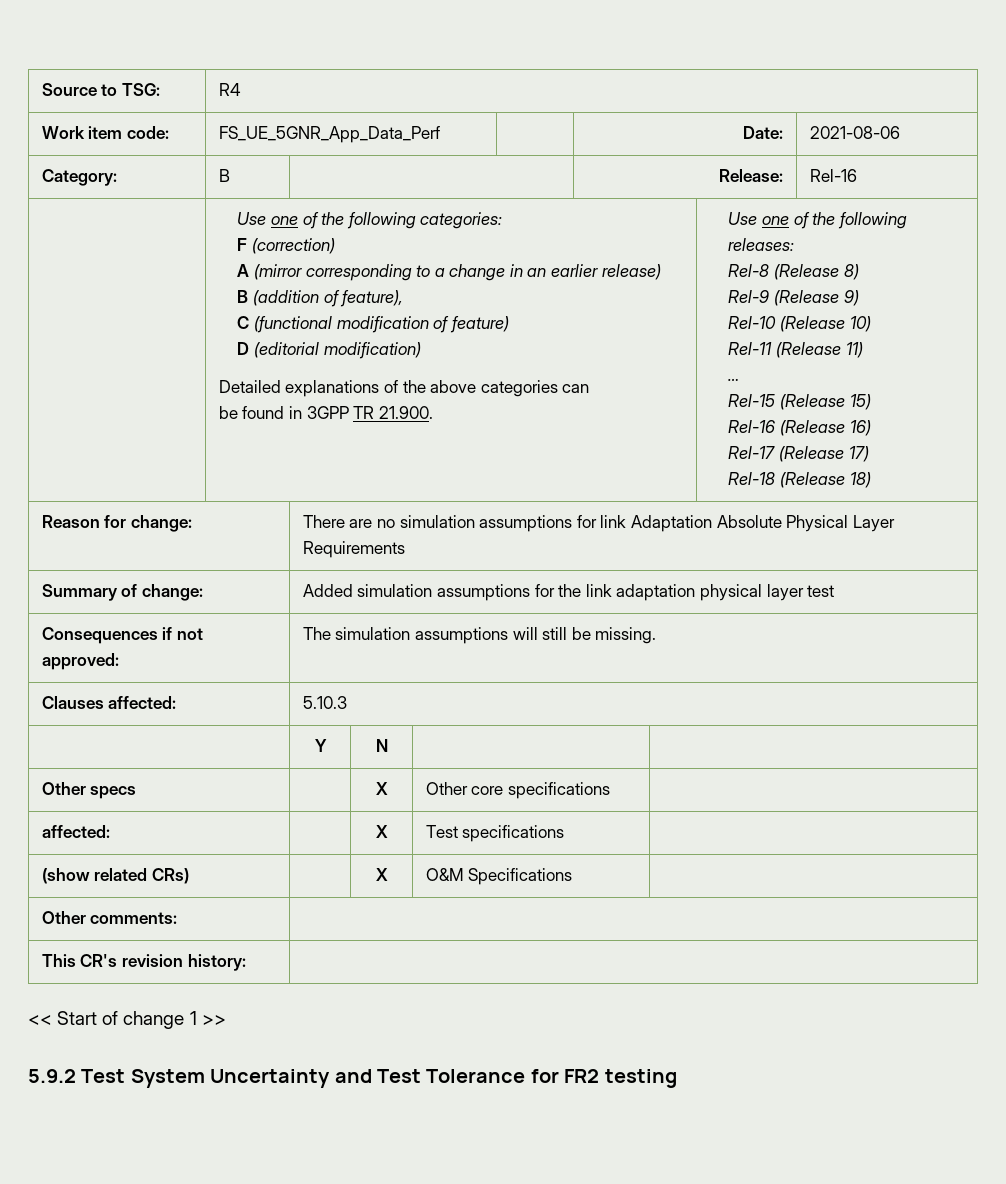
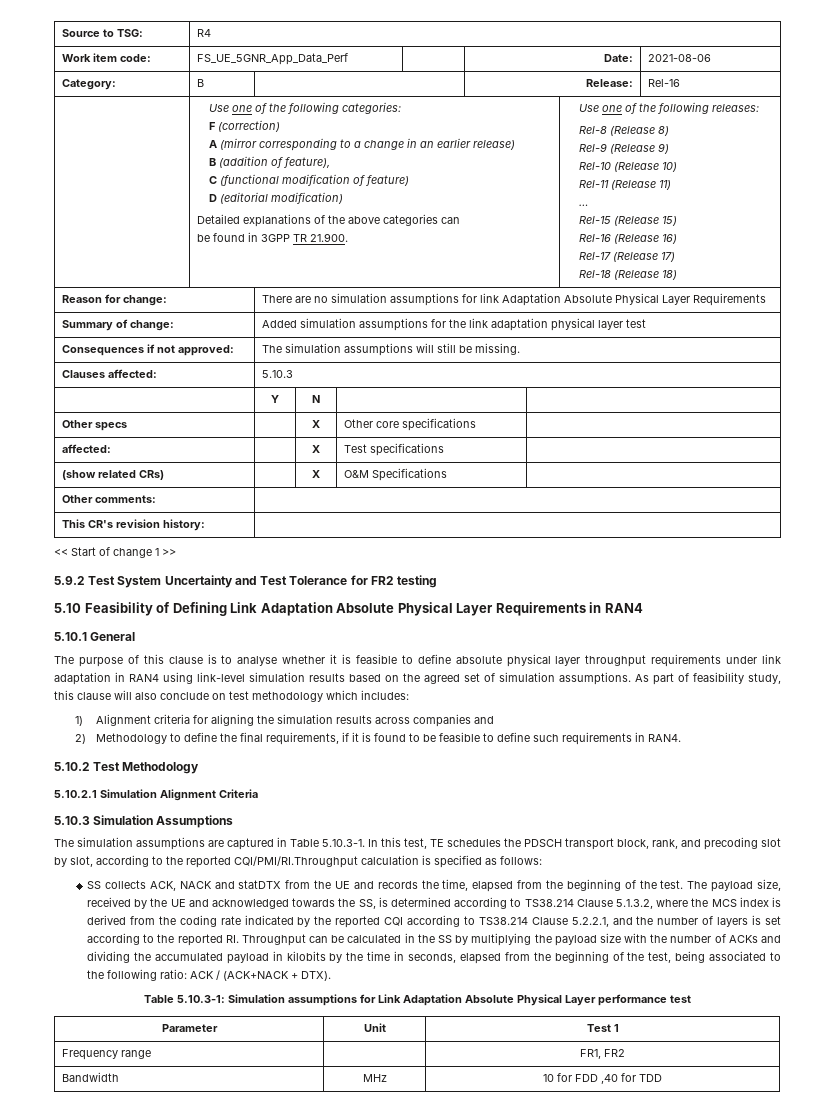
+ 5.10 Feasibility of Defining Link Adaptation Absolute Physical Layer Requirements in RAN4
+ 5.10.1 General
+ The purpose of this clause is to analyse whether it is feasible to define absolute physical layer throughput requirements under link adaptation in RAN4 using link-level simulation results based on the agreed set of simulation assumptions. As part of feasibility study, this clause will also conclude on test methodology which includes:
+ 1) Alignment criteria for aligning the simulation results across companies and
+ 2) Methodology to define the final requirements, if it is found to be feasible to define such requirements in RAN4.
+ 5.10.2 Test Methodology
+ 5.10.2.1 Simulation Alignment Criteria
+ 5.10.3 Simulation Assumptions
+ The simulation assumptions are captured in Table 5.10.3-1. In this test, TE schedules the PDSCH transport block, rank, and precoding slot by slot, according to the reported CQI/PMI/RI.Throughput calculation is specified as follows:
+ SS collects ACK, NACK and statDTX from the UE and records the time, elapsed from the beginning of the test. The payload size, received by the UE and acknowledged towards the SS, is determined according to TS38.214 Clause 5.1.3.2, where the MCS index is derived from the coding rate indicated by the reported CQI according to TS38.214 Clause 5.2.2.1, and the number of layers is set according to the reported RI. Throughput can be calculated in the SS by multiplying the payload size with the number of ACKs and dividing the accumulated payload in kilobits by the time in seconds, elapsed from the beginning of the test, being associated to the following ratio: ACK / (ACK+NACK + DTX).
+ Table 5.10.3-1: Simulation assumptions for Link Adaptation Absolute Physical Layer performance test
+ Parameter | Unit | Test 1
+ Frequency range | | FR1, FR2
+ Bandwidth | MHz | 10 for FDD ,40 for TDD

